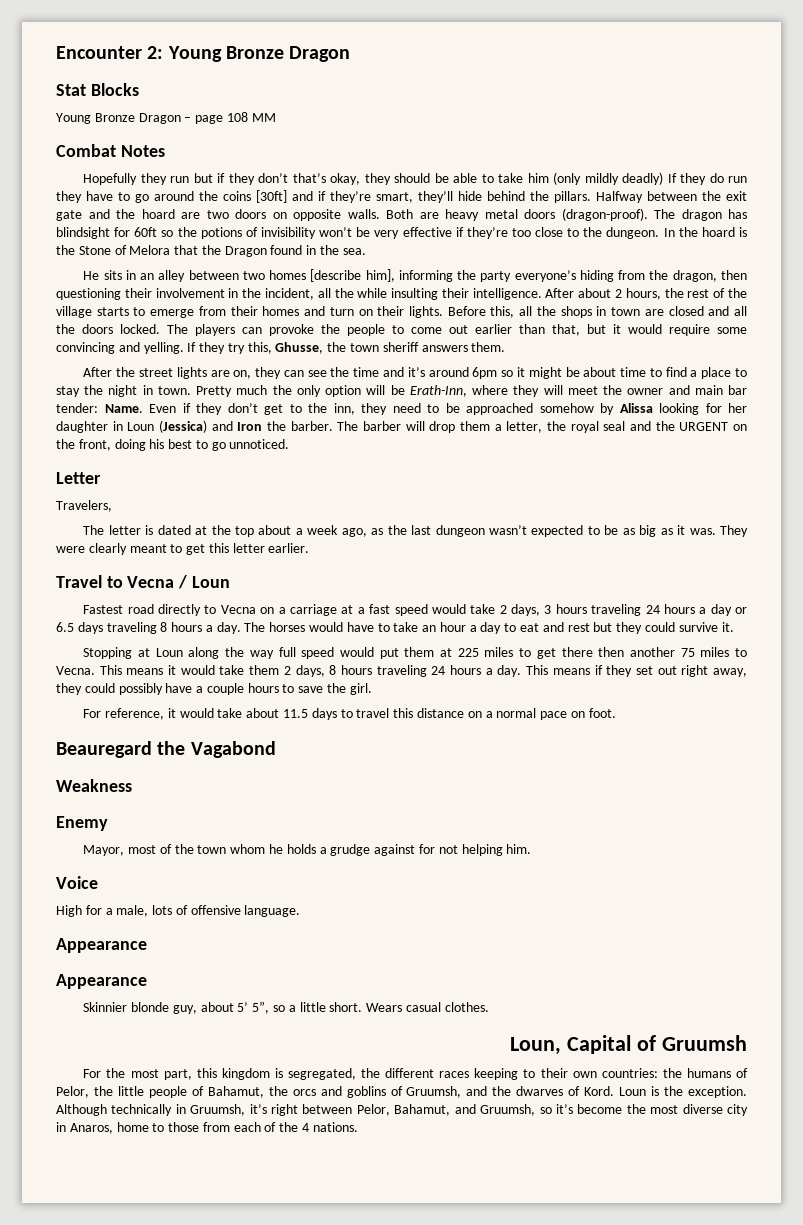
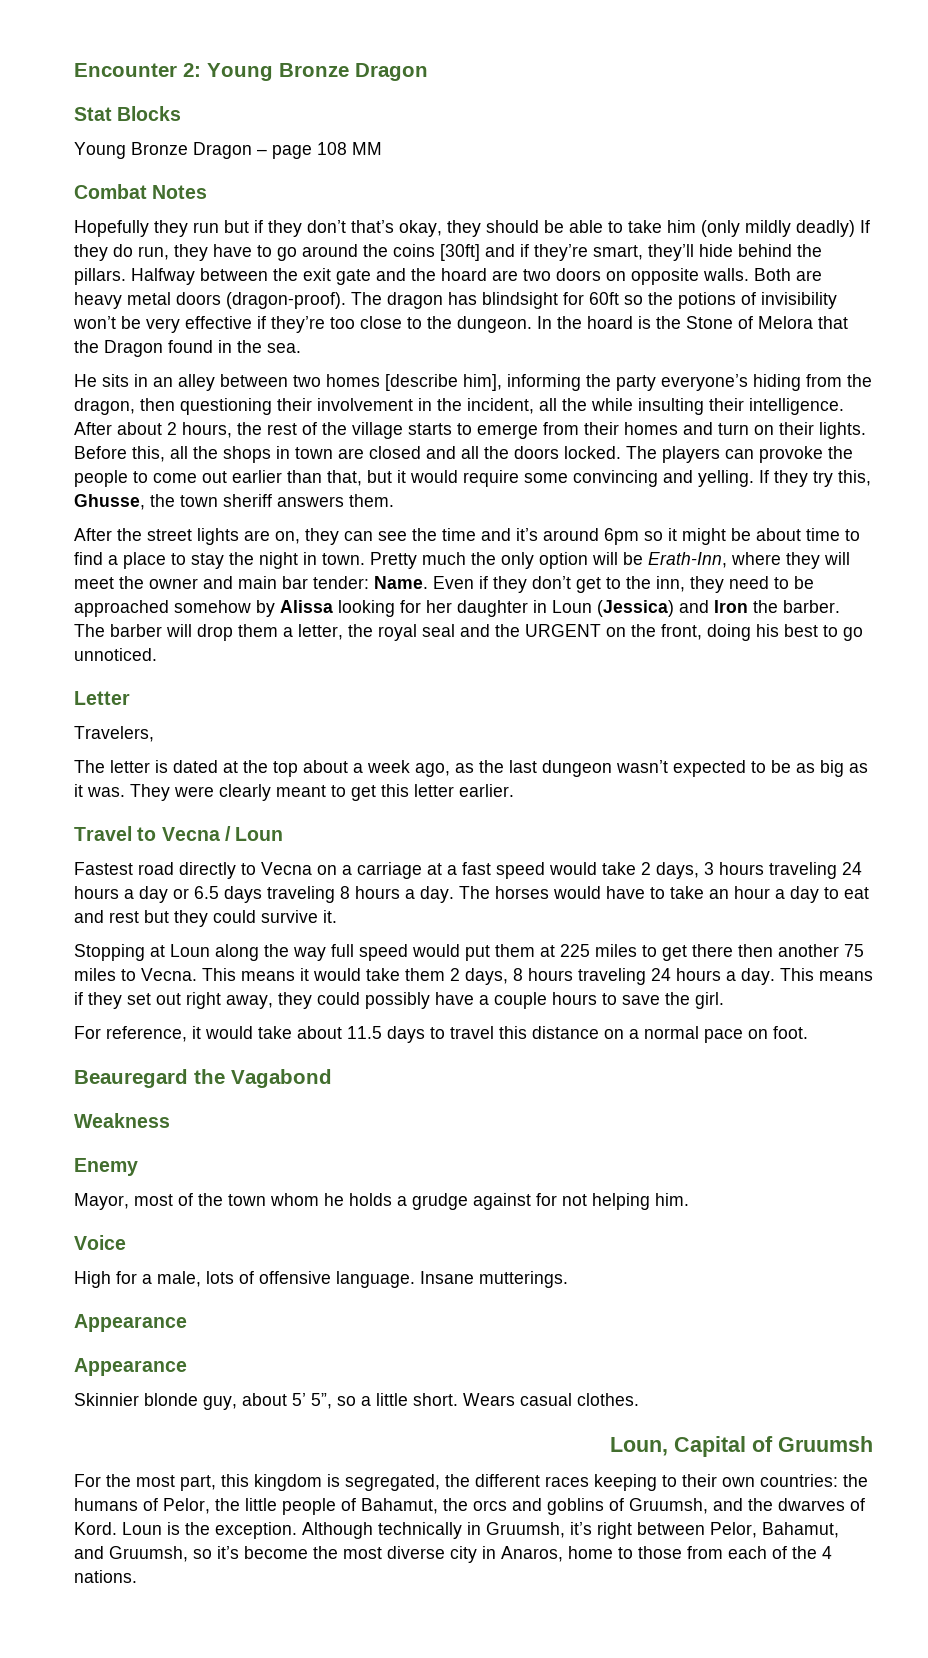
- Hopefully they run but if they don’t that’s okay, they should be able to take him (only mildly deadly) If they do run they have to go around the coins [30ft] and if they’re smart, they’ll hide behind the pillars.
+ Hopefully they run but if they don’t that’s okay, they should be able to take him (only mildly deadly) If they do run, they have to go around the coins [30ft] and if they’re smart, they’ll hide behind the pillars.
+ Insane mutterings.

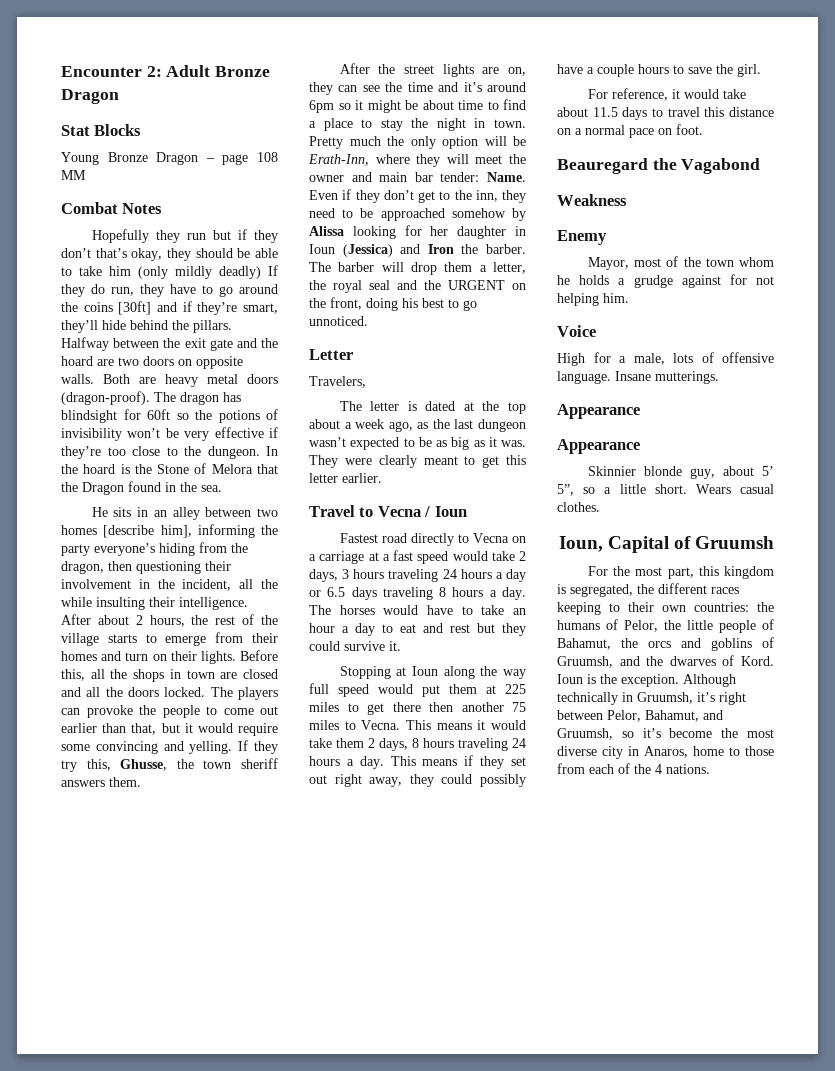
- Encounter 2: Young Bronze Dragon
+ Encounter 2: Adult Bronze Dragon
- Even if they don’t get to the inn, they need to be approached somehow by Alissa looking for her daughter in Loun (Jessica) and Iron the barber.
+ Even if they don’t get to the inn, they need to be approached somehow by Alissa looking for her daughter in Ioun (Jessica) and Iron the barber.
- Travel to Vecna / Loun
+ Travel to Vecna / Ioun
- Stopping at Loun along the way full speed would put them at 225 miles to get there then another 75 miles to Vecna.
+ Stopping at Ioun along the way full speed would put them at 225 miles to get there then another 75 miles to Vecna.
- Loun, Capital of Gruumsh
+ Ioun, Capital of Gruumsh
- Loun is the exception.
+ Ioun is the exception.

